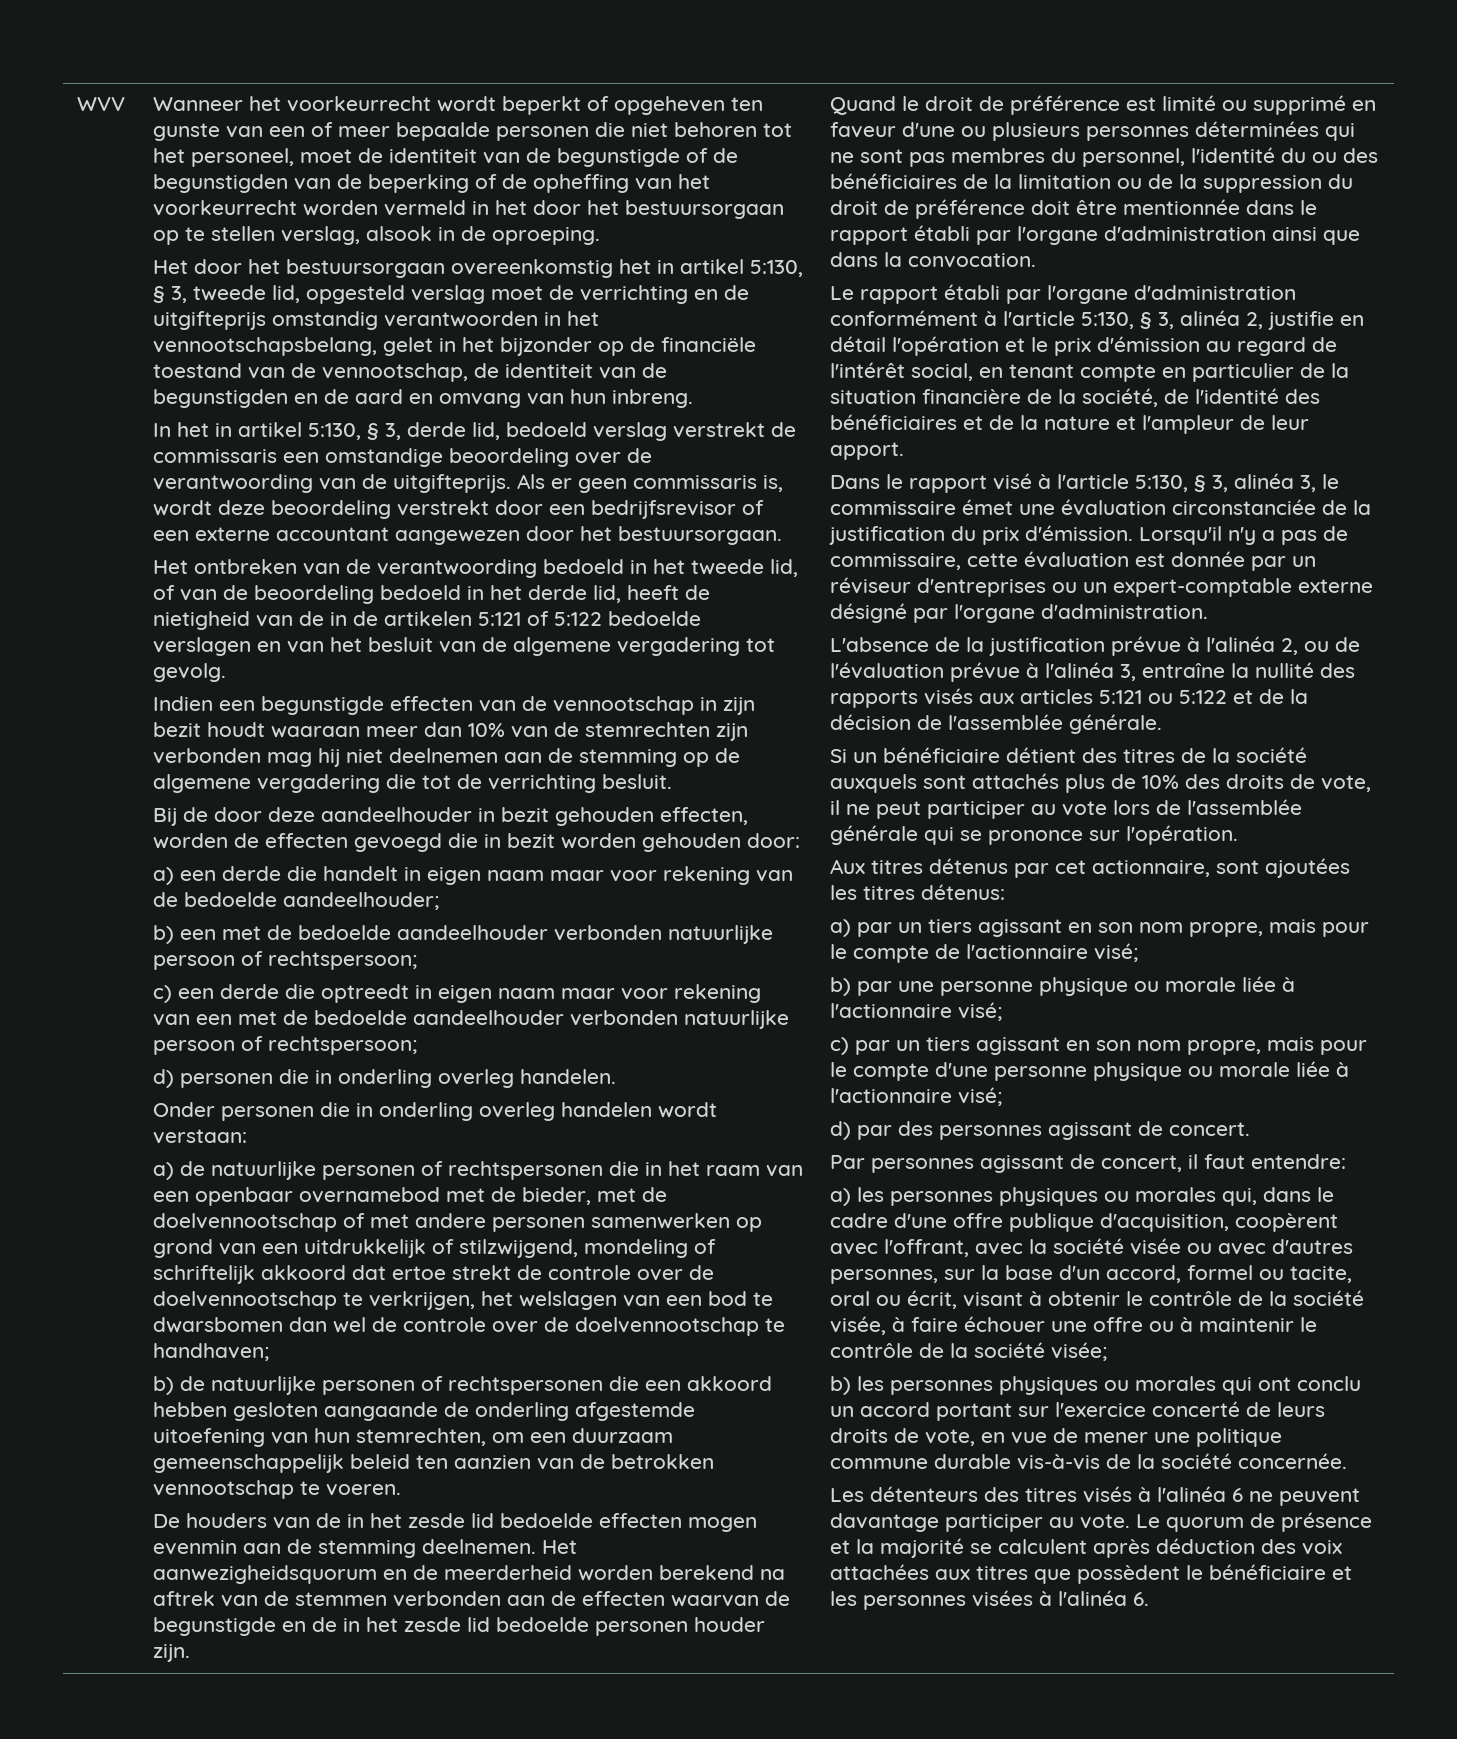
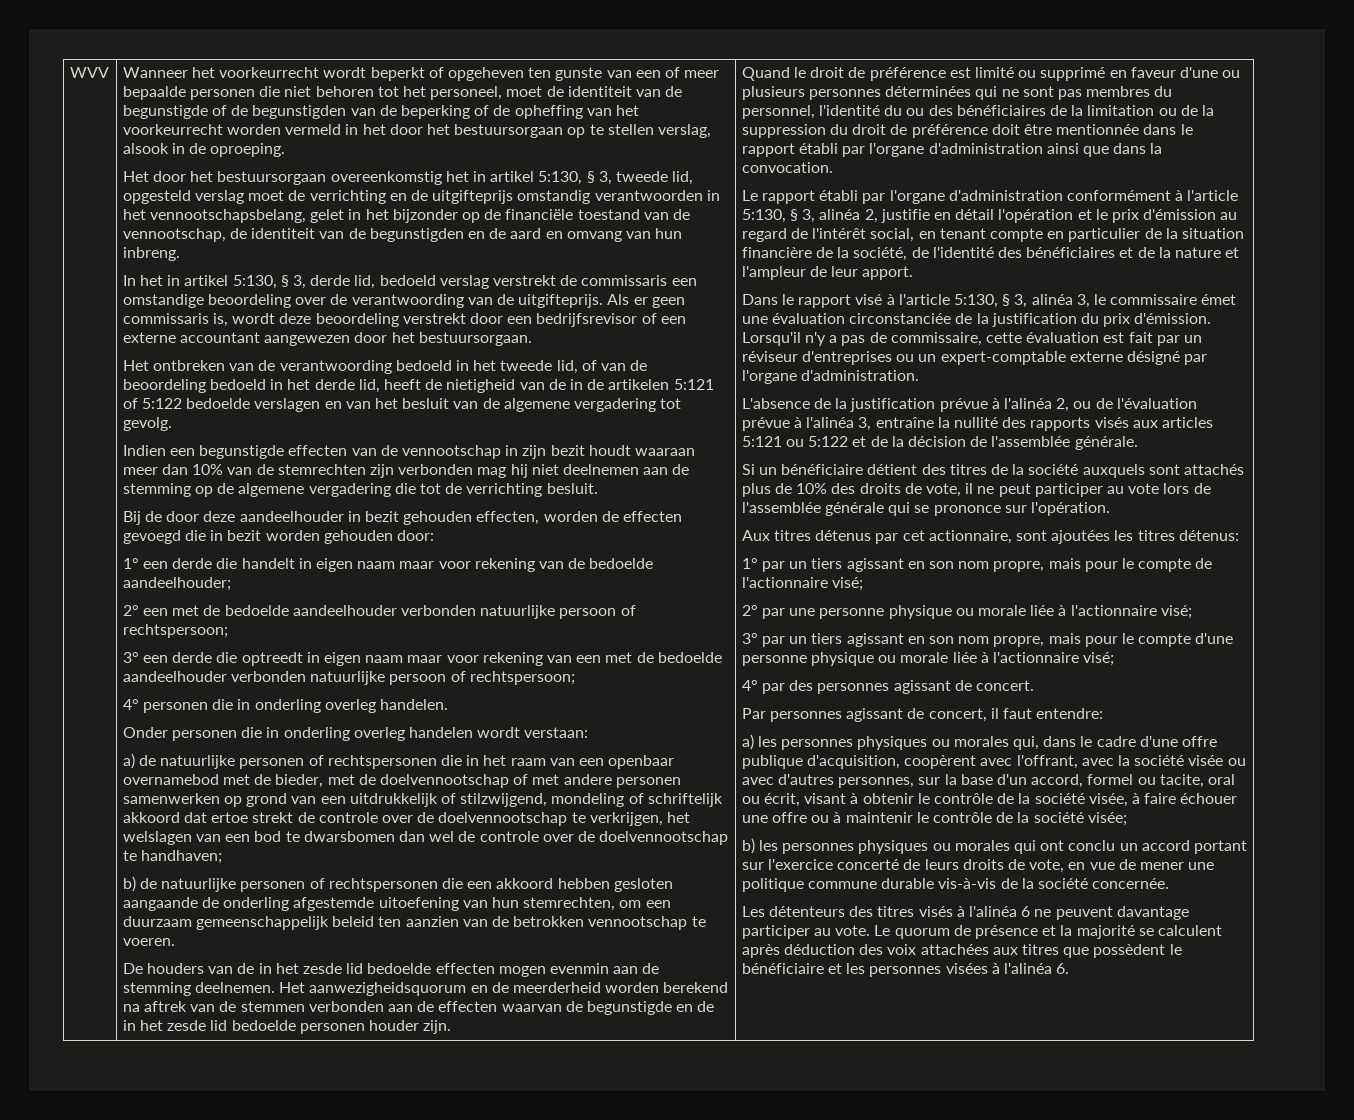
- a) een derde die handelt in eigen naam maar voor rekening van de bedoelde aandeelhouder;
+ 1° een derde die handelt in eigen naam maar voor rekening van de bedoelde aandeelhouder;
- b) een met de bedoelde aandeelhouder verbonden natuurlijke persoon of rechtspersoon;
+ 2° een met de bedoelde aandeelhouder verbonden natuurlijke persoon of rechtspersoon;
- c) een derde die optreedt in eigen naam maar voor rekening van een met de bedoelde aandeelhouder verbonden natuurlijke persoon of rechtspersoon;
+ 3° een derde die optreedt in eigen naam maar voor rekening van een met de bedoelde aandeelhouder verbonden natuurlijke persoon of rechtspersoon;
- d) personen die in onderling overleg handelen.
+ 4° personen die in onderling overleg handelen.
- Lorsqu'il n'y a pas de commissaire, cette évaluation est donnée par un réviseur d'entreprises ou un expert-comptable externe désigné par l'organe d'administration.
+ Lorsqu'il n'y a pas de commissaire, cette évaluation est fait par un réviseur d'entreprises ou un expert-comptable externe désigné par l'organe d'administration.
- a) par un tiers agissant en son nom propre, mais pour le compte de l'actionnaire visé;
+ 1° par un tiers agissant en son nom propre, mais pour le compte de l'actionnaire visé;
- b) par une personne physique ou morale liée à l'actionnaire visé;
+ 2° par une personne physique ou morale liée à l'actionnaire visé;
- c) par un tiers agissant en son nom propre, mais pour le compte d'une personne physique ou morale liée à l'actionnaire visé;
+ 3° par un tiers agissant en son nom propre, mais pour le compte d'une personne physique ou morale liée à l'actionnaire visé;
- d) par des personnes agissant de concert.
+ 4° par des personnes agissant de concert.

